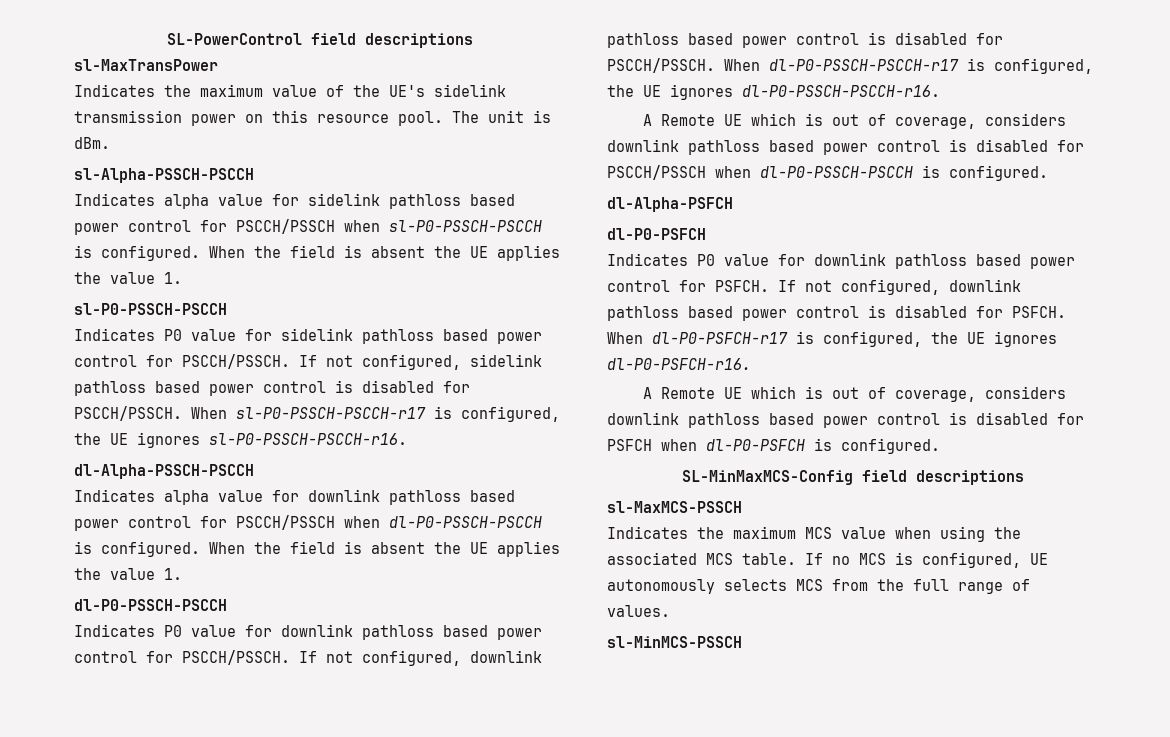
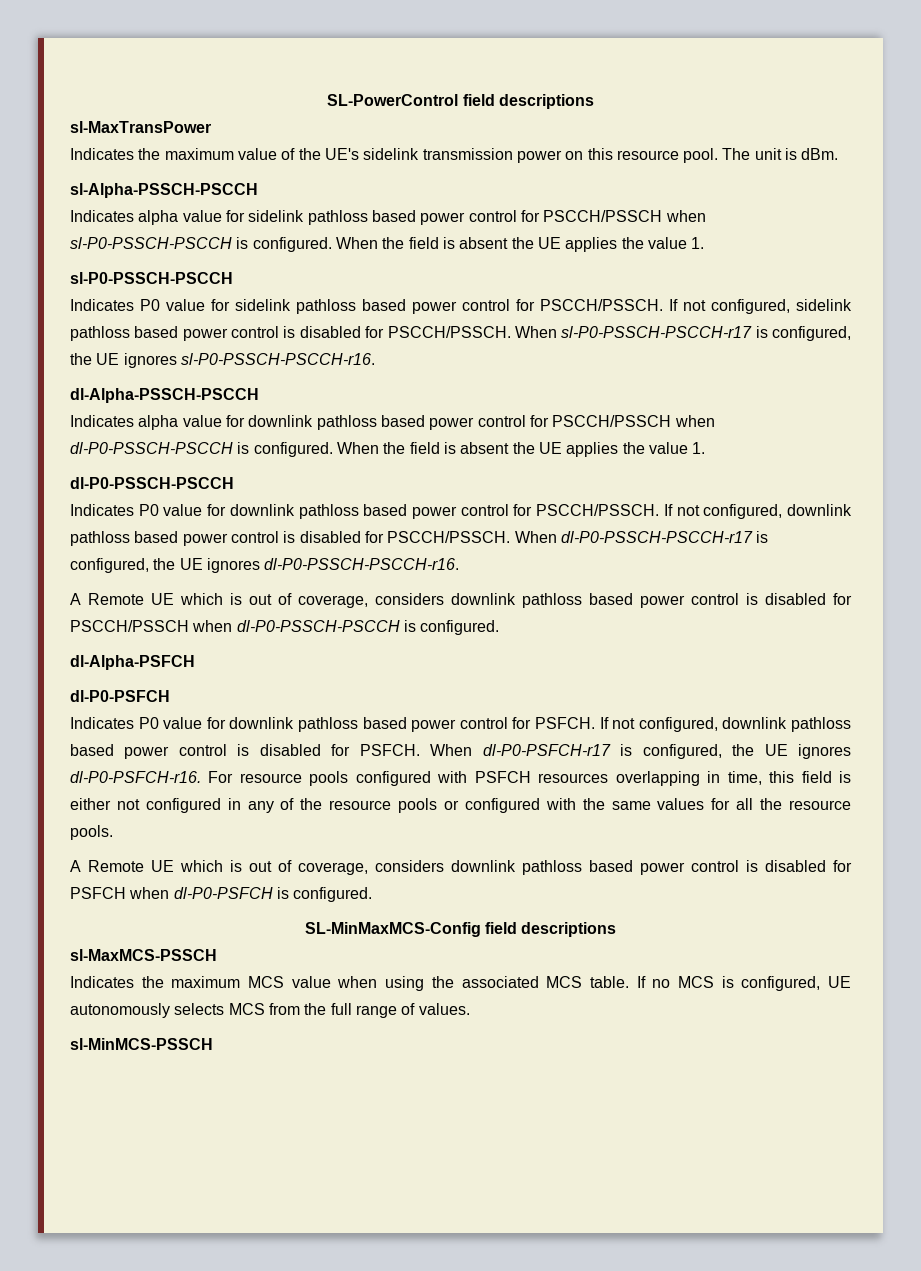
+ For resource pools configured with PSFCH resources overlapping in time, this field is either not configured in any of the resource pools or configured with the same values for all the resource pools.

